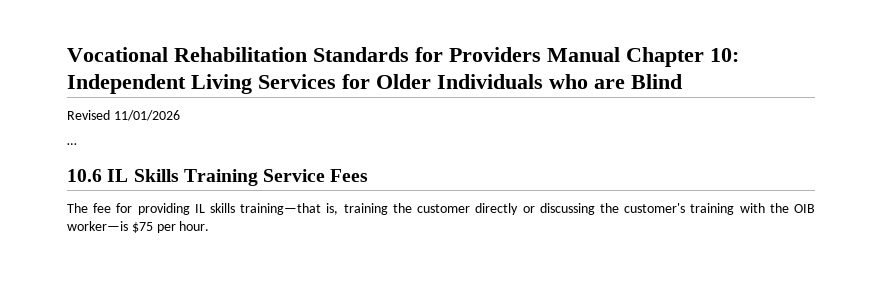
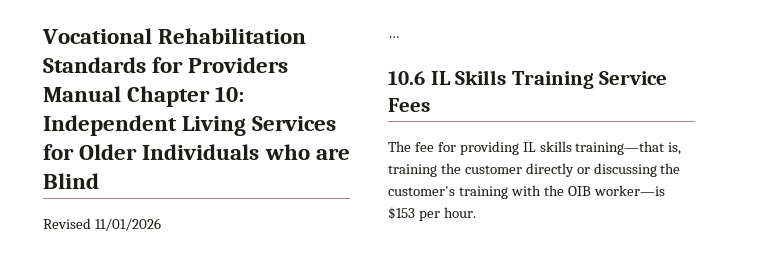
- The fee for providing IL skills training—that is, training the customer directly or discussing the customer's training with the OIB worker—is $75 per hour.
+ The fee for providing IL skills training—that is, training the customer directly or discussing the customer's training with the OIB worker—is $153 per hour.

